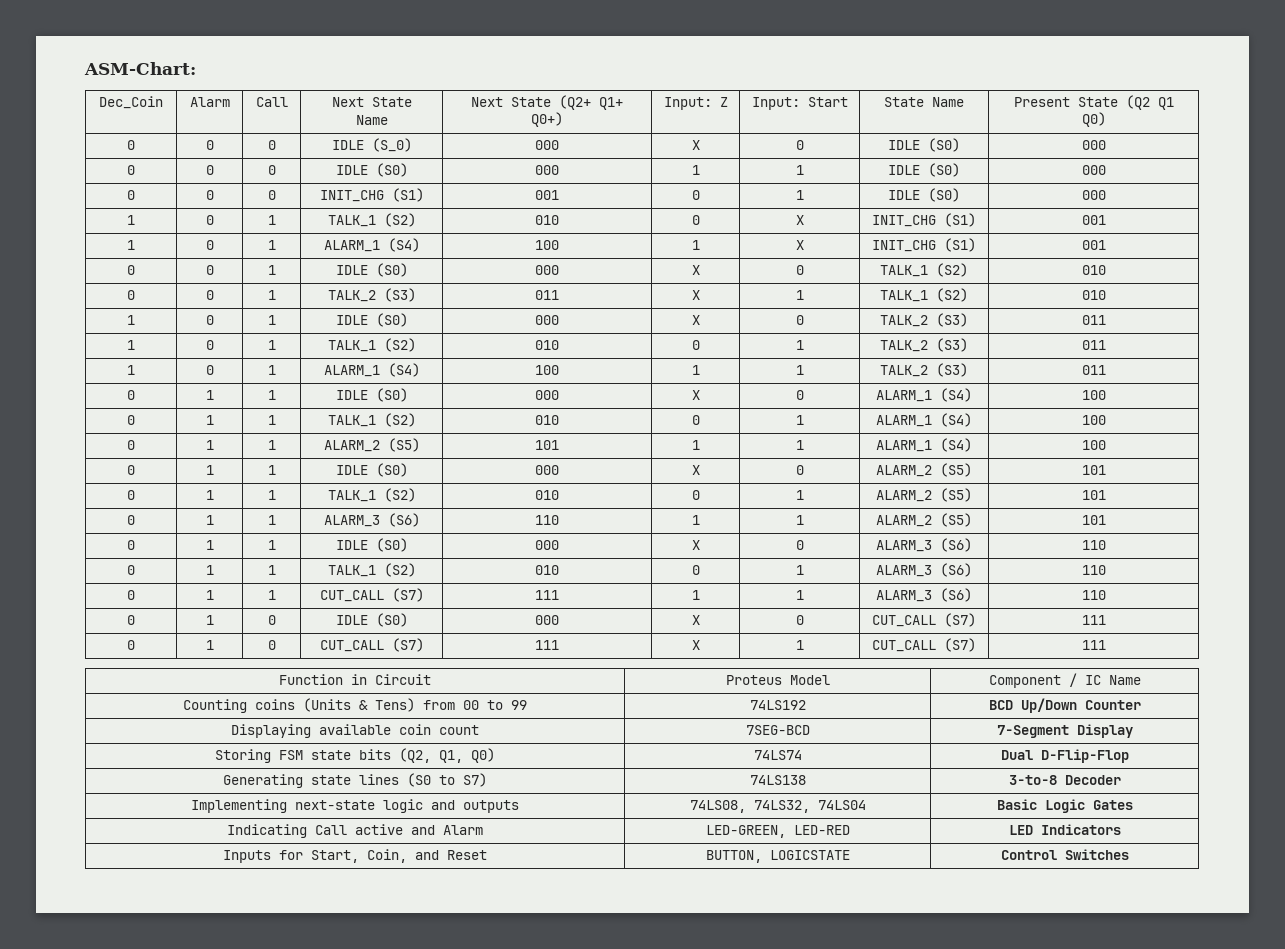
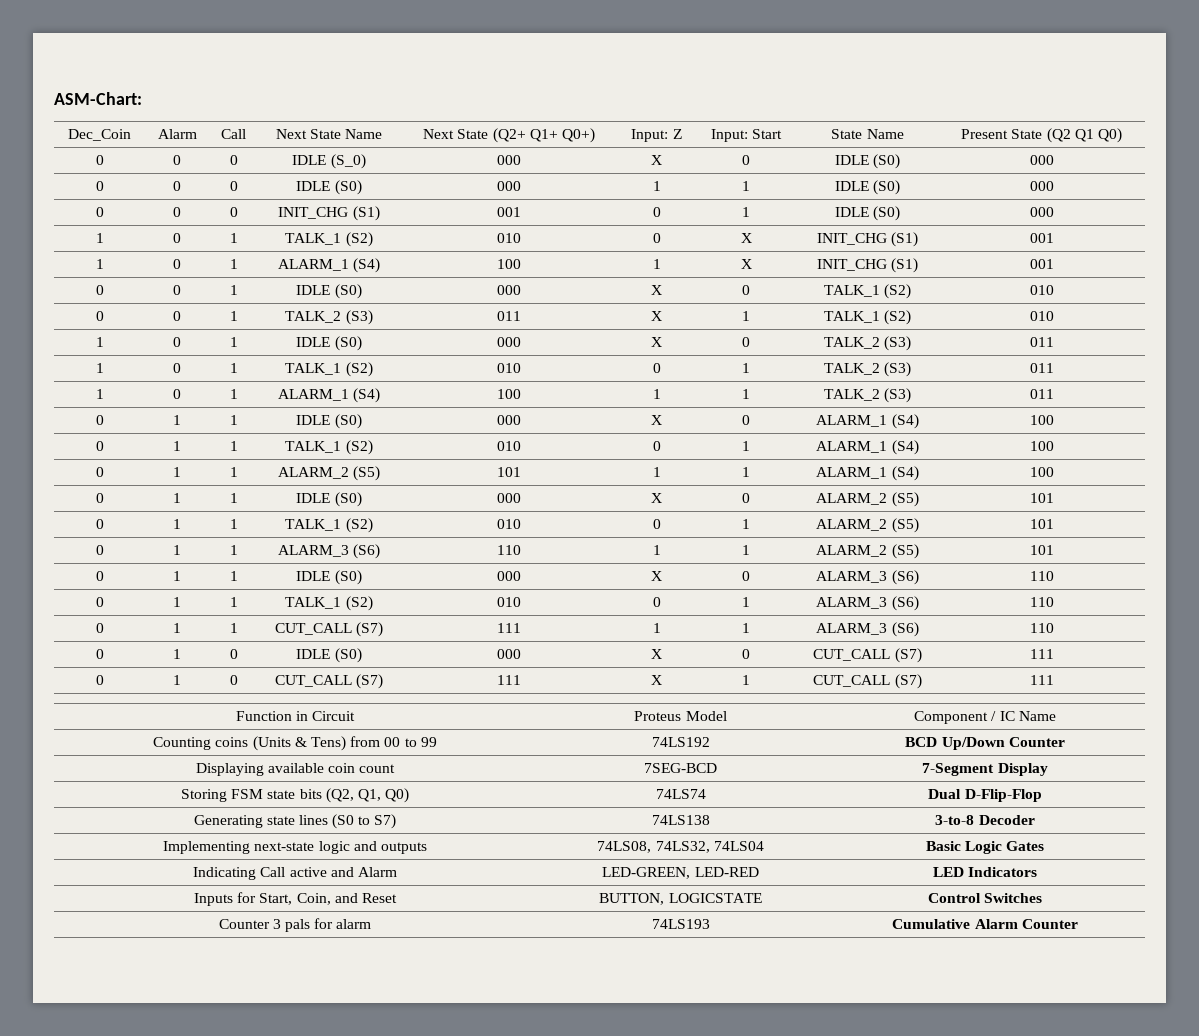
+ Counter 3 pals for alarm | 74LS193 | Cumulative Alarm Counter

